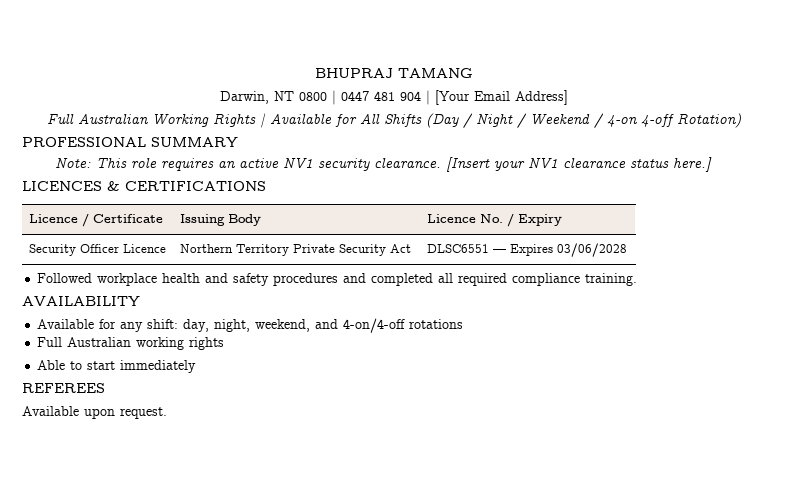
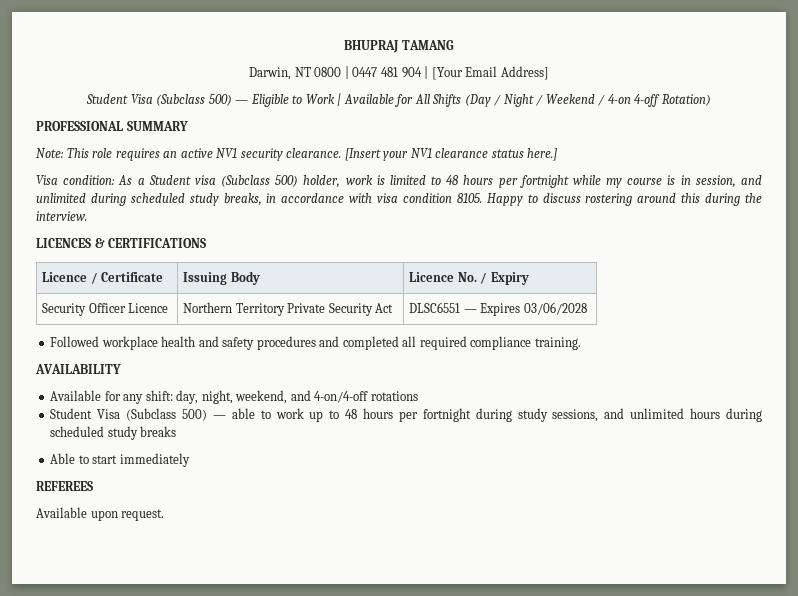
- Full Australian Working Rights | Available for All Shifts (Day / Night / Weekend / 4-on 4-off Rotation)
+ Student Visa (Subclass 500) — Eligible to Work | Available for All Shifts (Day / Night / Weekend / 4-on 4-off Rotation)
+ Visa condition: As a Student visa (Subclass 500) holder, work is limited to 48 hours per fortnight while my course is in session, and unlimited during scheduled study breaks, in accordance with visa condition 8105. Happy to discuss rostering around this during the interview.
- Full Australian working rights
+ Student Visa (Subclass 500) — able to work up to 48 hours per fortnight during study sessions, and unlimited hours during scheduled study breaks

